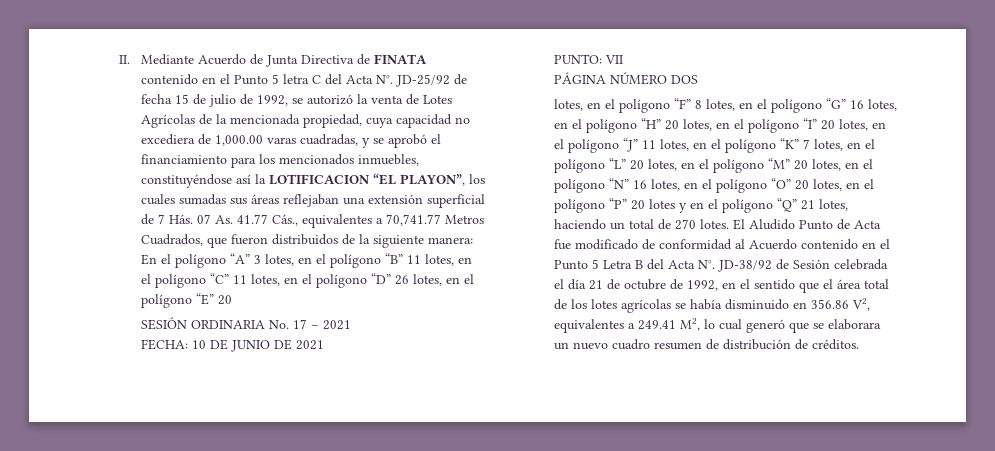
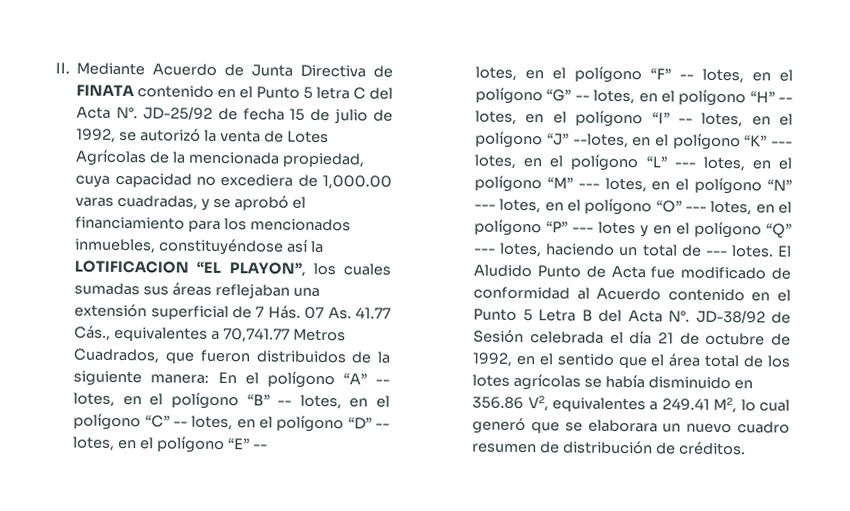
- En el polígono “A” 3 lotes, en el polígono “B” 11 lotes, en el polígono “C” 11 lotes, en el polígono “D” 26 lotes, en el polígono “E” 20
- SESIÓN ORDINARIA No. 17 – 2021
- FECHA: 10 DE JUNIO DE 2021
- PUNTO: VII
- PÁGINA NÚMERO DOS
+ En el polígono “A” -- lotes, en el polígono “B” -- lotes, en el polígono “C” -- lotes, en el polígono “D” -- lotes, en el polígono “E” --
- lotes, en el polígono “F” 8 lotes, en el polígono “G” 16 lotes, en el polígono “H” 20 lotes, en el polígono “I” 20 lotes, en el polígono “J” 11 lotes, en el polígono “K” 7 lotes, en el polígono “L” 20 lotes, en el polígono “M” 20 lotes, en el polígono “N” 16 lotes, en el polígono “O” 20 lotes, en el polígono “P” 20 lotes y en el polígono “Q” 21 lotes, haciendo un total de 270 lotes.
+ lotes, en el polígono “F” -- lotes, en el polígono “G” -- lotes, en el polígono “H” -- lotes, en el polígono “I” -- lotes, en el polígono “J” --lotes, en el polígono “K” --- lotes, en el polígono “L” --- lotes, en el polígono “M” --- lotes, en el polígono “N” --- lotes, en el polígono “O” --- lotes, en el polígono “P” --- lotes y en el polígono “Q” --- lotes, haciendo un total de --- lotes.

